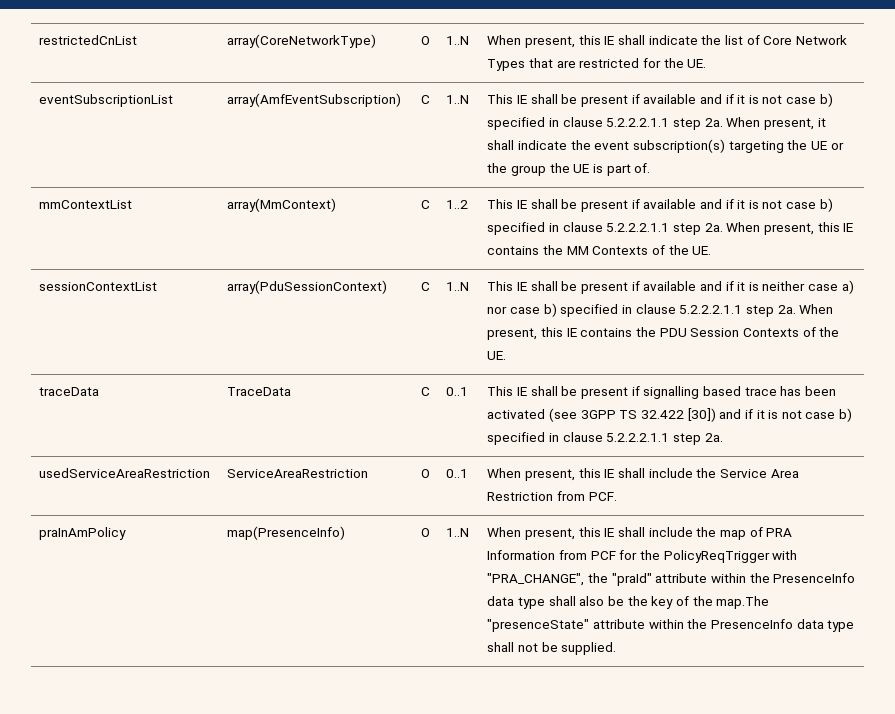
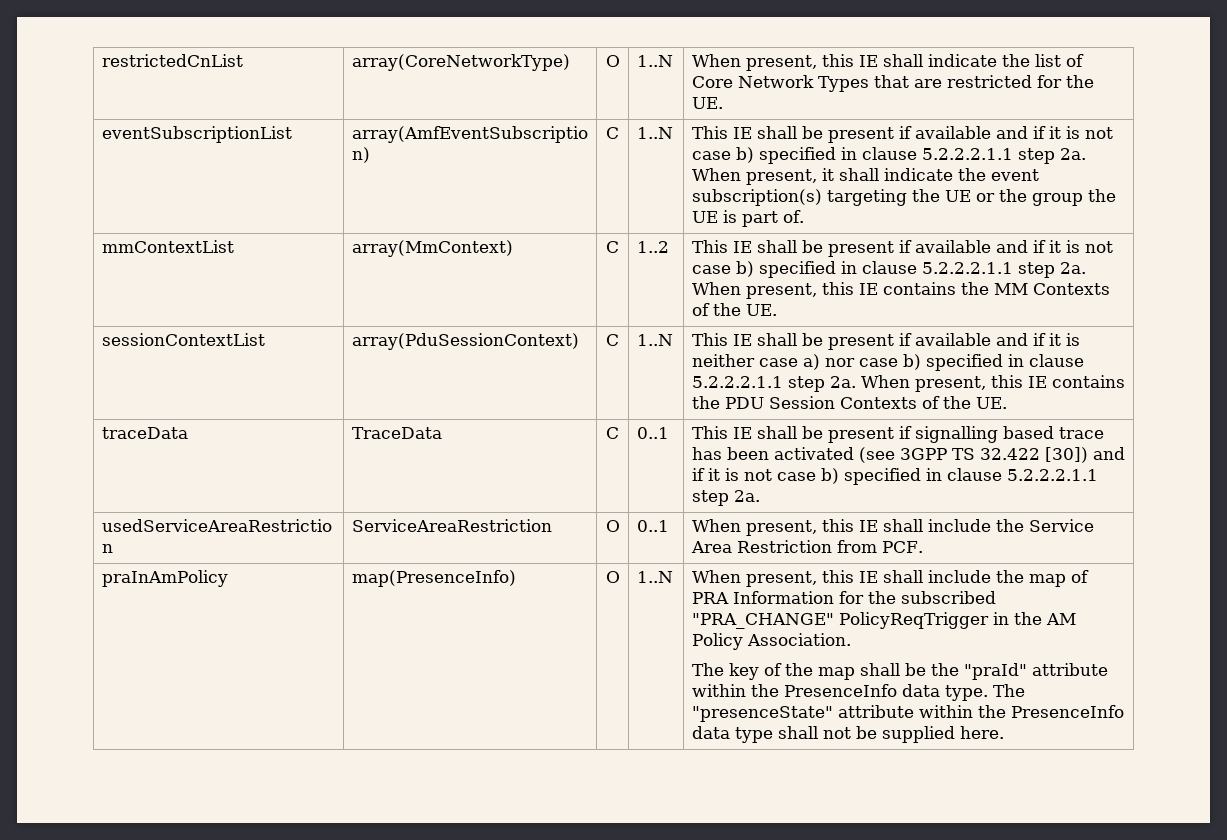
- When present, this IE shall include the map of PRA Information from PCF for the PolicyReqTrigger with "PRA_CHANGE", the "praId" attribute within the PresenceInfo data type shall also be the key of the map.The "presenceState" attribute within the PresenceInfo data type shall not be supplied.
+ When present, this IE shall include the map of PRA Information for the subscribed "PRA_CHANGE" PolicyReqTrigger in the AM Policy Association.
+ The key of the map shall be the "praId" attribute within the PresenceInfo data type. The "presenceState" attribute within the PresenceInfo data type shall not be supplied here.

